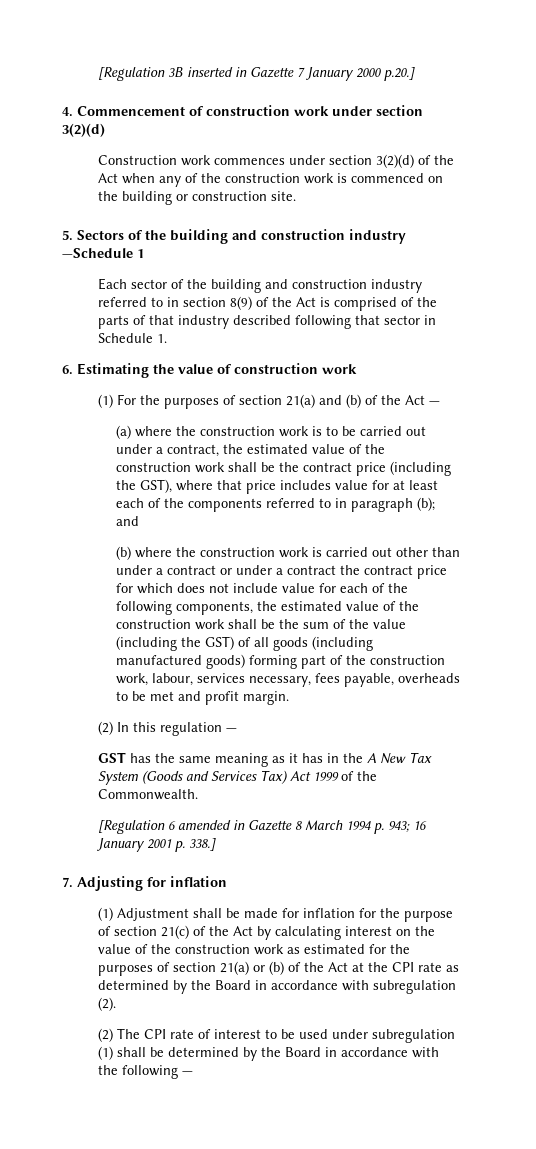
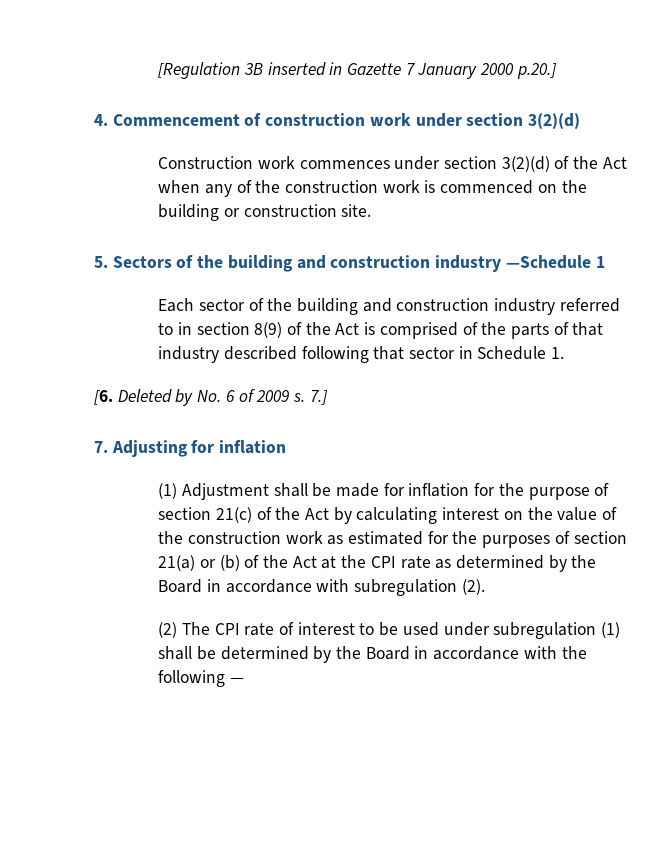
- 6. Estimating the value of construction work
- (1) For the purposes of section 21(a) and (b) of the Act —
- (a) where the construction work is to be carried out under a contract, the estimated value of the construction work shall be the contract price (including the GST), where that price includes value for at least each of the components referred to in paragraph (b); and
- (b) where the construction work is carried out other than under a contract or under a contract the contract price for which does not include value for each of the following components, the estimated value of the construction work shall be the sum of the value (including the GST) of all goods (including manufactured goods) forming part of the construction work, labour, services necessary, fees payable, overheads to be met and profit margin.
- (2) In this regulation —
- GST has the same meaning as it has in the A New Tax System (Goods and Services Tax) Act 1999 of the Commonwealth.
- [Regulation 6 amended in Gazette 8 March 1994 p. 943; 16 January 2001 p. 338.]
+ [6. Deleted by No. 6 of 2009 s. 7.]

